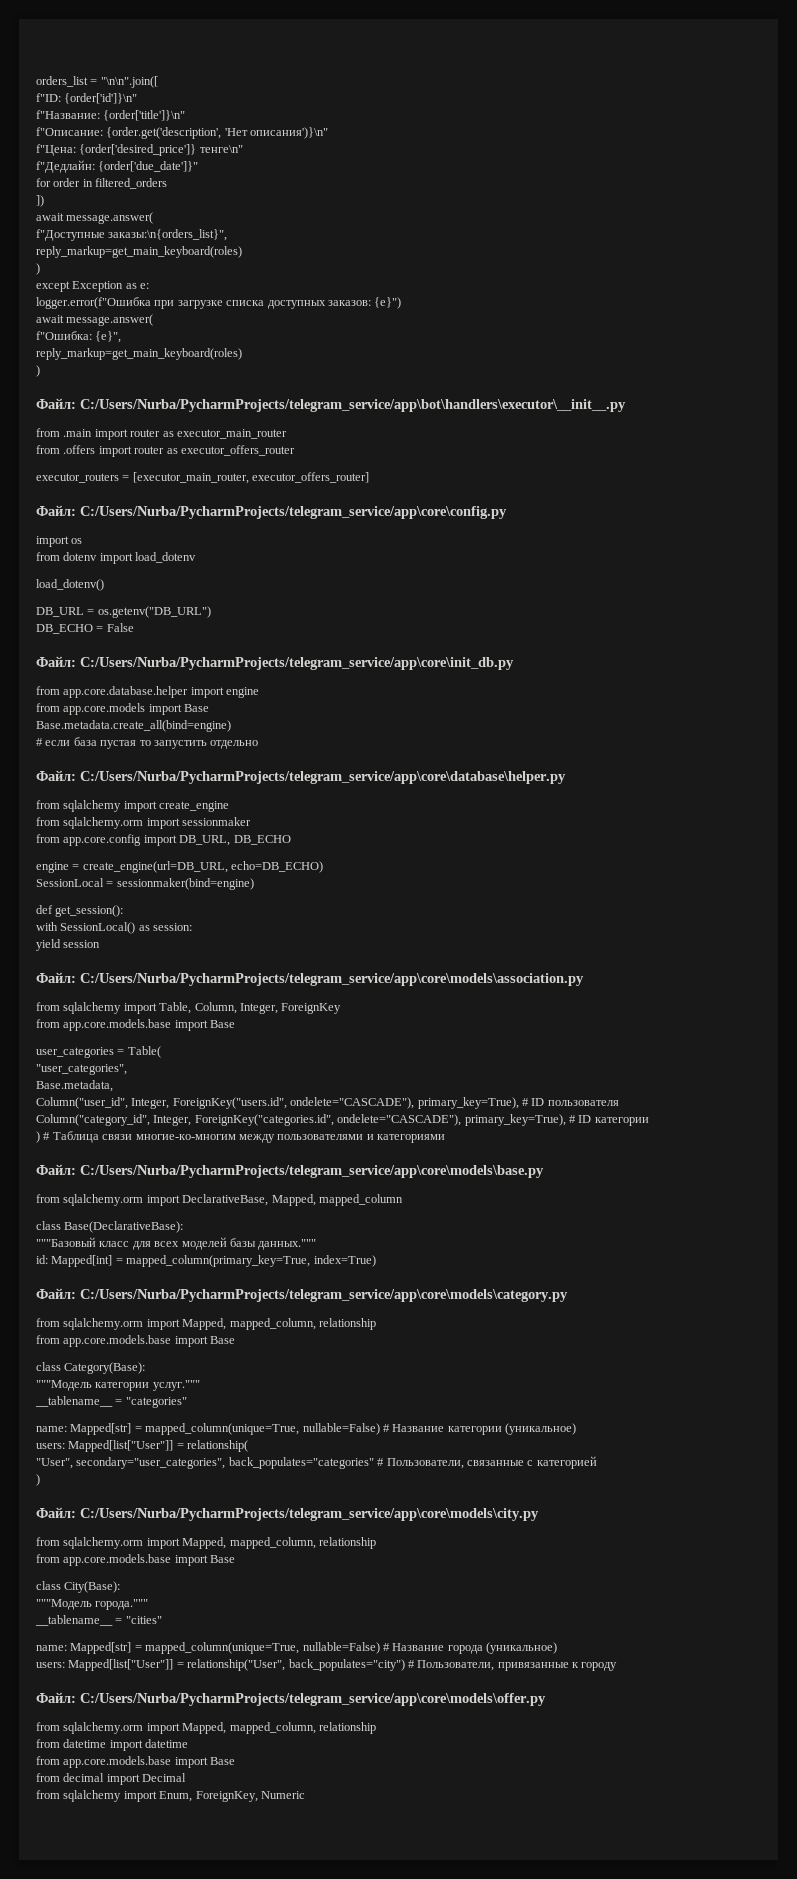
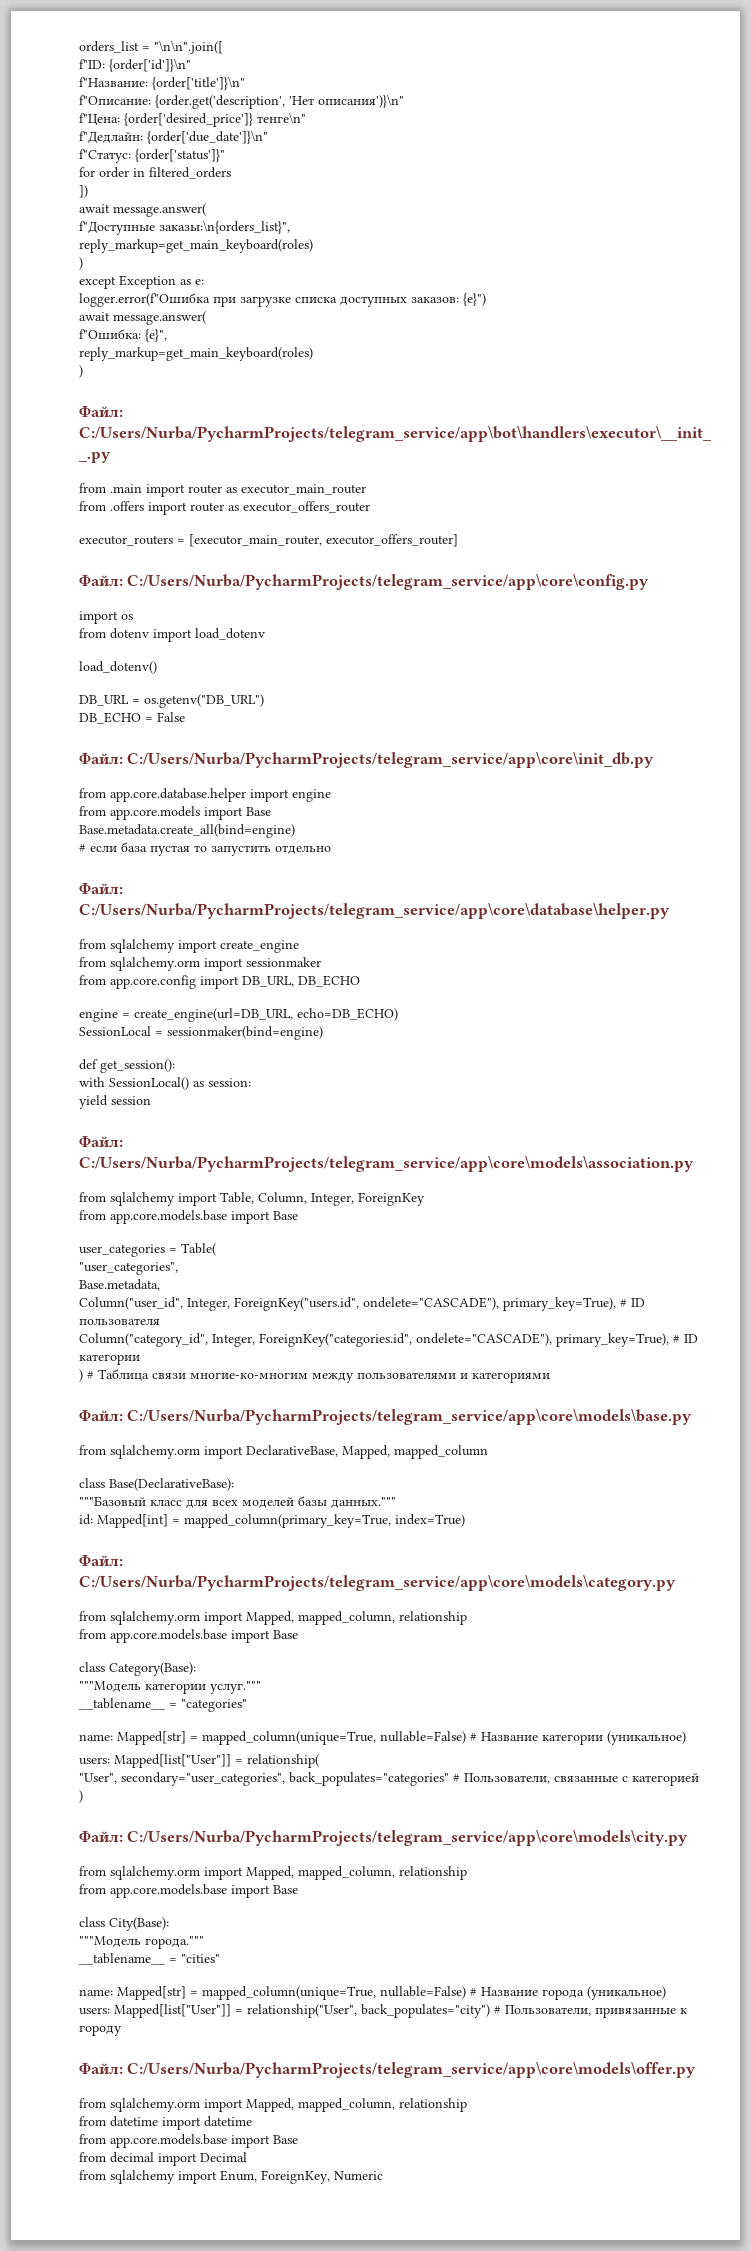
- f"Дедлайн: {order['due_date']}"
+ f"Дедлайн: {order['due_date']}\n"
+ f"Статус: {order['status']}"

